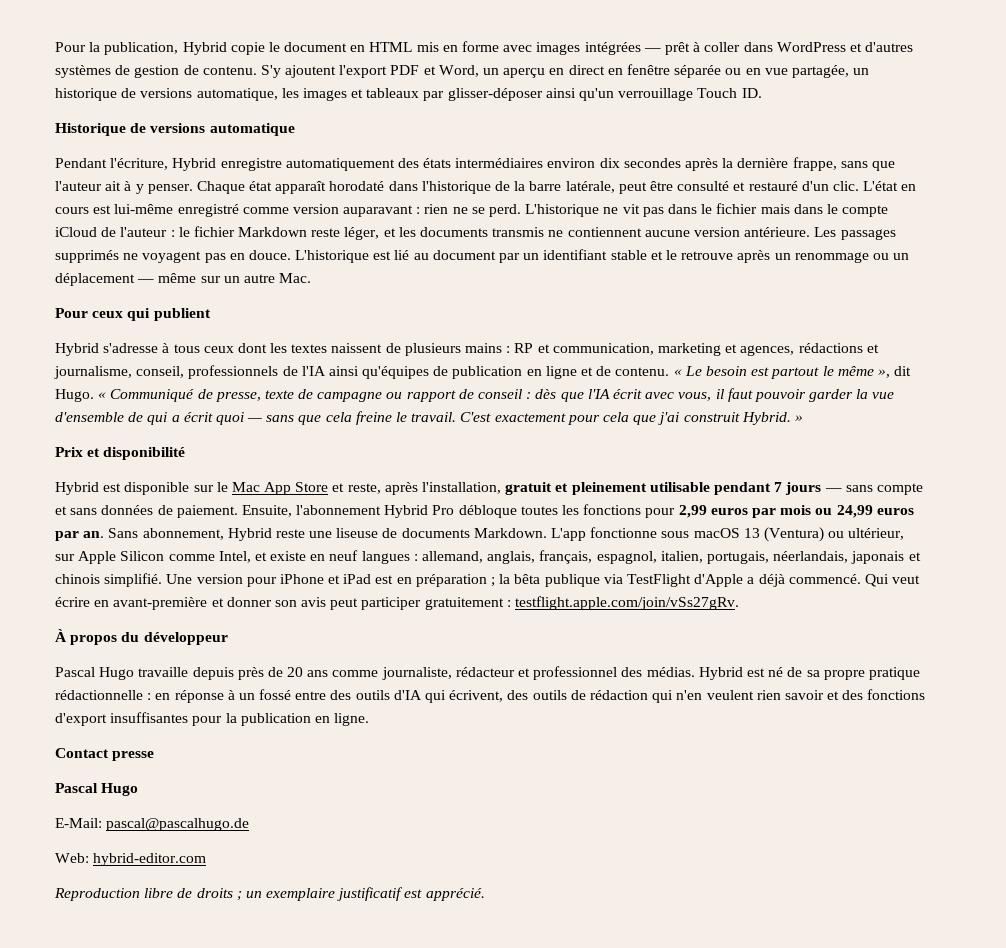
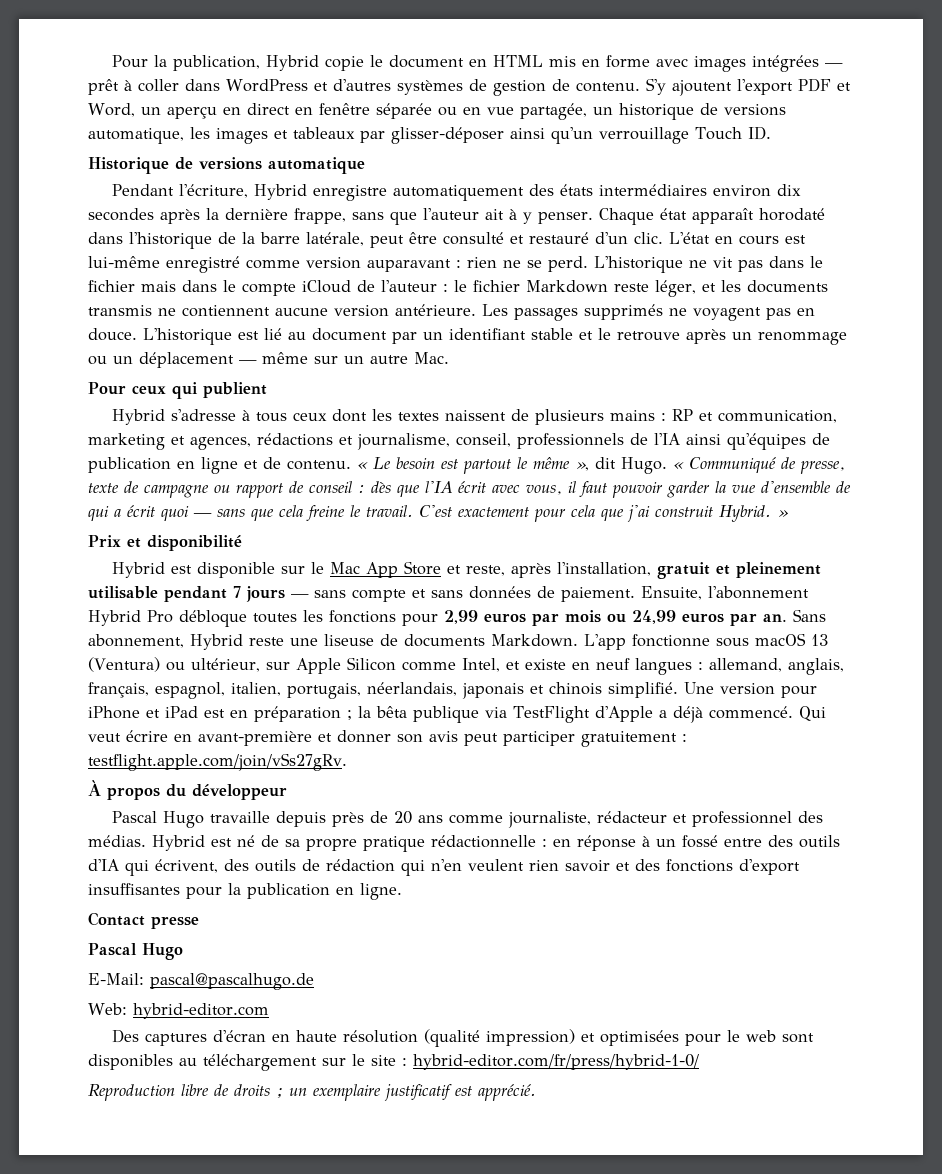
+ Des captures d'écran en haute résolution (qualité impression) et optimisées pour le web sont disponibles au téléchargement sur le site : hybrid-editor.com/fr/press/hybrid-1-0/

